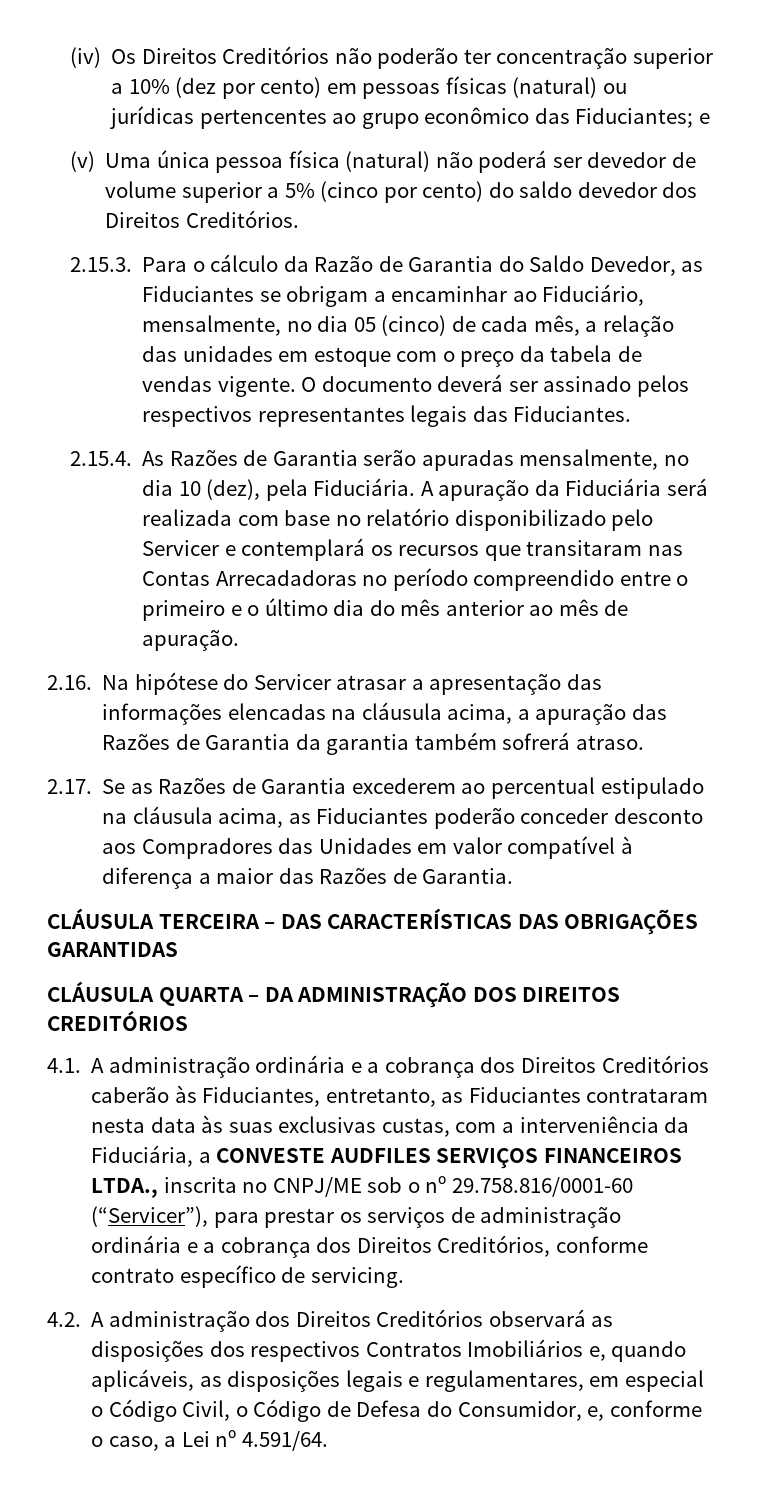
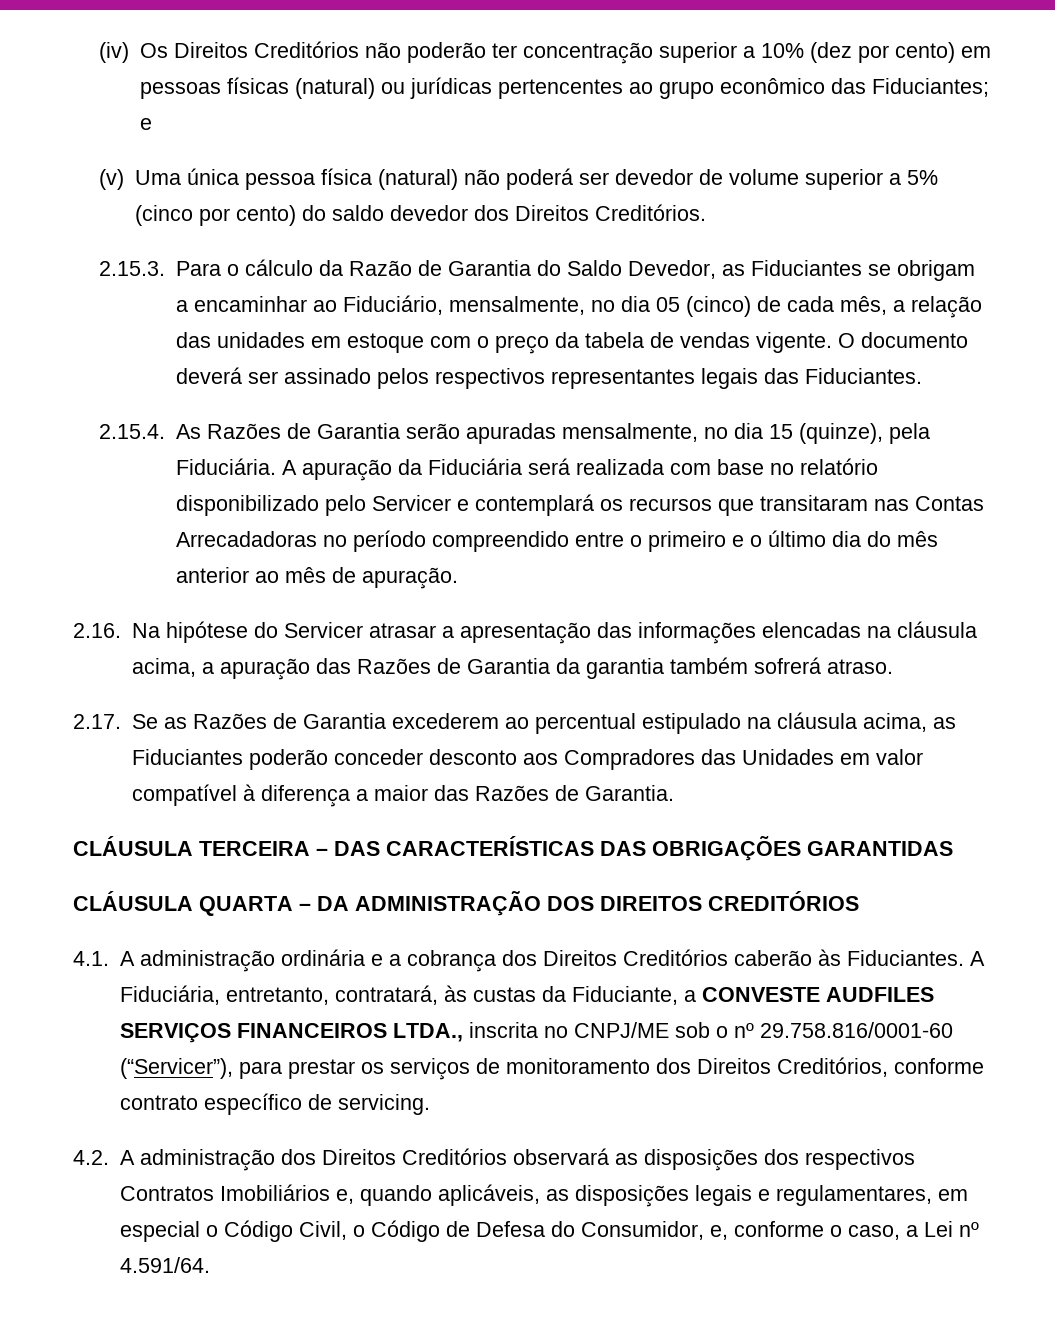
- 2.15.4. As Razões de Garantia serão apuradas mensalmente, no dia 10 (dez), pela Fiduciária.
+ 2.15.4. As Razões de Garantia serão apuradas mensalmente, no dia 15 (quinze), pela Fiduciária.
- 4.1. A administração ordinária e a cobrança dos Direitos Creditórios caberão às Fiduciantes, entretanto, as Fiduciantes contrataram nesta data às suas exclusivas custas, com a interveniência da Fiduciária, a CONVESTE AUDFILES SERVIÇOS FINANCEIROS LTDA., inscrita no CNPJ/ME sob o nº 29.758.816/0001-60 (“Servicer”), para prestar os serviços de administração ordinária e a cobrança dos Direitos Creditórios, conforme contrato específico de servicing.
+ 4.1. A administração ordinária e a cobrança dos Direitos Creditórios caberão às Fiduciantes. A Fiduciária, entretanto, contratará, às custas da Fiduciante, a CONVESTE AUDFILES SERVIÇOS FINANCEIROS LTDA., inscrita no CNPJ/ME sob o nº 29.758.816/0001-60 (“Servicer”), para prestar os serviços de monitoramento dos Direitos Creditórios, conforme contrato específico de servicing.

